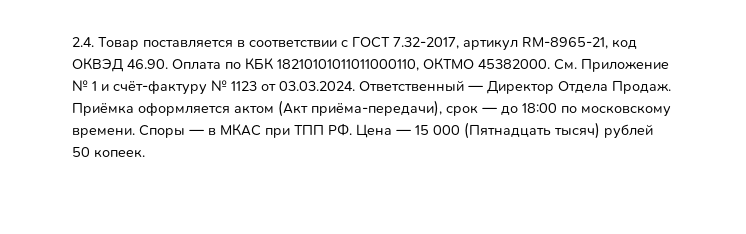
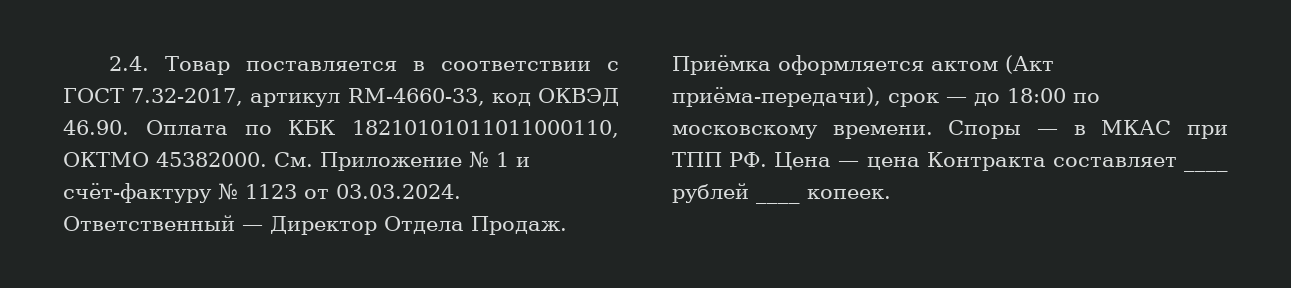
- 2.4. Товар поставляется в соответствии с ГОСТ 7.32-2017, артикул RM-8965-21, код ОКВЭД 46.90. Оплата по КБК 18210101011011000110, ОКТМО 45382000.
+ 2.4. Товар поставляется в соответствии с ГОСТ 7.32-2017, артикул RM-4660-33, код ОКВЭД 46.90. Оплата по КБК 18210101011011000110, ОКТМО 45382000.
- Споры — в МКАС при ТПП РФ. Цена — 15 000 (Пятнадцать тысяч) рублей 50 копеек.
+ Споры — в МКАС при ТПП РФ. Цена — цена Контракта составляет ____ рублей ____ копеек.

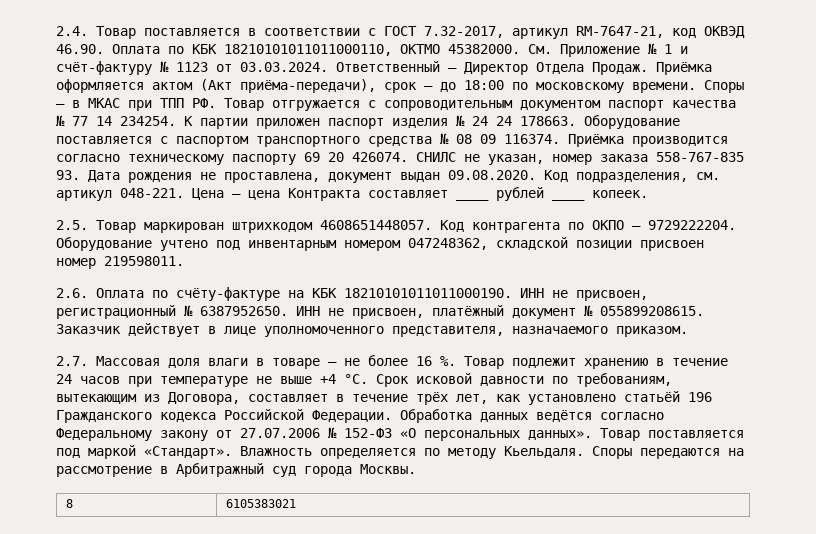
- 2.4. Товар поставляется в соответствии с ГОСТ 7.32-2017, артикул RM-4660-33, код ОКВЭД 46.90. Оплата по КБК 18210101011011000110, ОКТМО 45382000.
+ 2.4. Товар поставляется в соответствии с ГОСТ 7.32-2017, артикул RM-7647-21, код ОКВЭД 46.90. Оплата по КБК 18210101011011000110, ОКТМО 45382000.
- Споры — в МКАС при ТПП РФ. Цена — цена Контракта составляет ____ рублей ____ копеек.
+ Споры — в МКАС при ТПП РФ. Товар отгружается с сопроводительным документом паспорт качества № 77 14 234254. К партии приложен паспорт изделия № 24 24 178663. Оборудование поставляется с паспортом транспортного средства № 08 09 116374. Приёмка производится согласно техническому паспорту 69 20 426074. СНИЛС не указан, номер заказа 558-767-835 93. Дата рождения не проставлена, документ выдан 09.08.2020. Код подразделения, см. артикул 048-221. Цена — цена Контракта составляет ____ рублей ____ копеек.
+ 2.5. Товар маркирован штрихкодом 4608651448057. Код контрагента по ОКПО — 9729222204. Оборудование учтено под инвентарным номером 047248362, складской позиции присвоен номер 219598011.
+ 2.6. Оплата по счёту-фактуре на КБК 18210101011011000190. ИНН не присвоен, регистрационный № 6387952650. ИНН не присвоен, платёжный документ № 055899208615. Заказчик действует в лице уполномоченного представителя, назначаемого приказом.
+ 2.7. Массовая доля влаги в товаре — не более 16 %. Товар подлежит хранению в течение 24 часов при температуре не выше +4 °C. Срок исковой давности по требованиям, вытекающим из Договора, составляет в течение трёх лет, как установлено статьёй 196 Гражданского кодекса Российской Федерации. Обработка данных ведётся согласно Федеральному закону от 27.07.2006 № 152-ФЗ «О персональных данных». Товар поставляется под маркой «Стандарт». Влажность определяется по методу Кьельдаля. Споры передаются на рассмотрение в Арбитражный суд города Москвы.
+ 8 | 6105383021

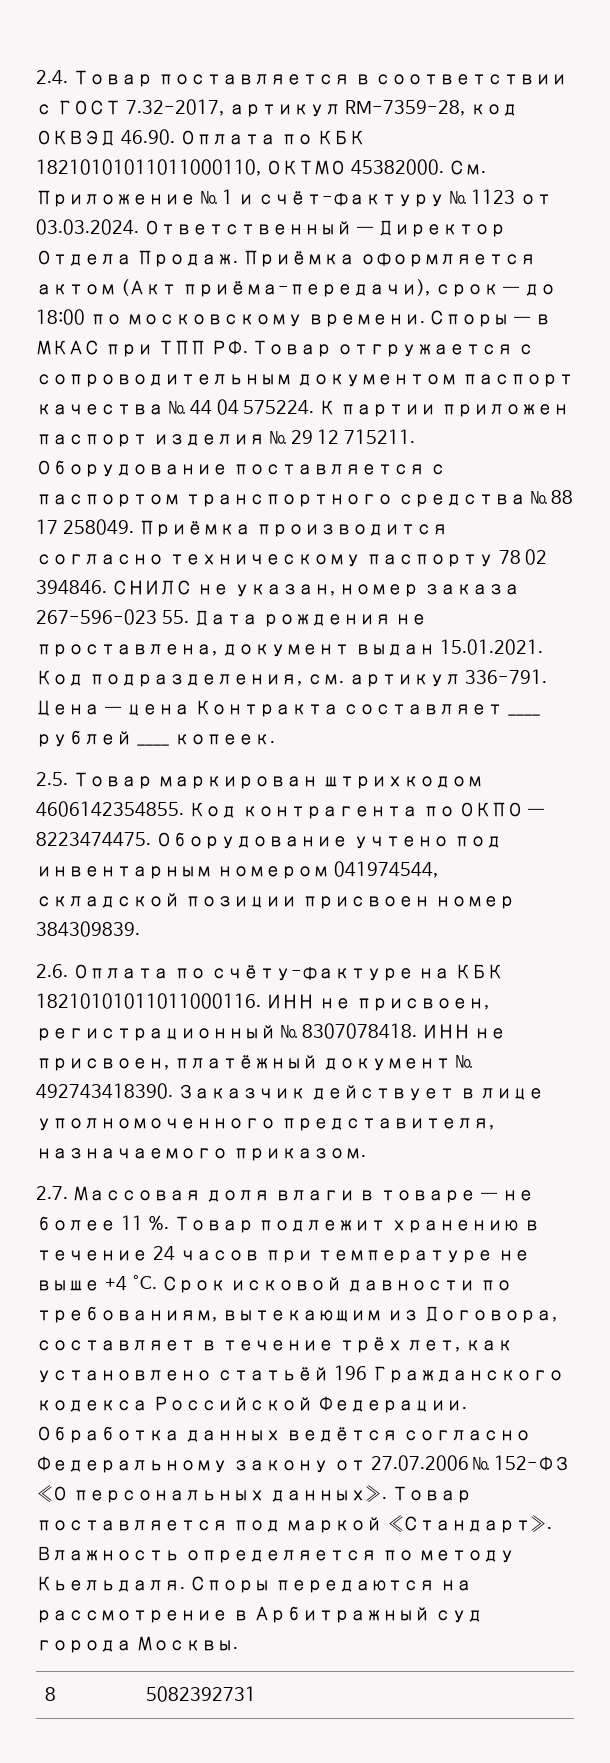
- 2.4. Товар поставляется в соответствии с ГОСТ 7.32-2017, артикул RM-7647-21, код ОКВЭД 46.90. Оплата по КБК 18210101011011000110, ОКТМО 45382000.
+ 2.4. Товар поставляется в соответствии с ГОСТ 7.32-2017, артикул RM-7359-28, код ОКВЭД 46.90. Оплата по КБК 18210101011011000110, ОКТМО 45382000.
- Споры — в МКАС при ТПП РФ. Товар отгружается с сопроводительным документом паспорт качества № 77 14 234254.
+ Споры — в МКАС при ТПП РФ. Товар отгружается с сопроводительным документом паспорт качества № 44 04 575224.
- К партии приложен паспорт изделия № 24 24 178663.
+ К партии приложен паспорт изделия № 29 12 715211.
- Оборудование поставляется с паспортом транспортного средства № 08 09 116374.
+ Оборудование поставляется с паспортом транспортного средства № 88 17 258049.
- Приёмка производится согласно техническому паспорту 69 20 426074.
+ Приёмка производится согласно техническому паспорту 78 02 394846.
- СНИЛС не указан, номер заказа 558-767-835 93. Дата рождения не проставлена, документ выдан 09.08.2020. Код подразделения, см. артикул 048-221.
+ СНИЛС не указан, номер заказа 267-596-023 55. Дата рождения не проставлена, документ выдан 15.01.2021. Код подразделения, см. артикул 336-791.
- 2.5. Товар маркирован штрихкодом 4608651448057.
+ 2.5. Товар маркирован штрихкодом 4606142354855.
- Код контрагента по ОКПО — 9729222204.
+ Код контрагента по ОКПО — 8223474475.
- Оборудование учтено под инвентарным номером 047248362, складской позиции присвоен номер 219598011.
+ Оборудование учтено под инвентарным номером 041974544, складской позиции присвоен номер 384309839.
- 2.6. Оплата по счёту-фактуре на КБК 18210101011011000190.
+ 2.6. Оплата по счёту-фактуре на КБК 18210101011011000116.
- ИНН не присвоен, регистрационный № 6387952650.
+ ИНН не присвоен, регистрационный № 8307078418.
- ИНН не присвоен, платёжный документ № 055899208615.
+ ИНН не присвоен, платёжный документ № 492743418390.
- 2.7. Массовая доля влаги в товаре — не более 16 %.
+ 2.7. Массовая доля влаги в товаре — не более 11 %.
- 8 | 6105383021
+ 8 | 5082392731

